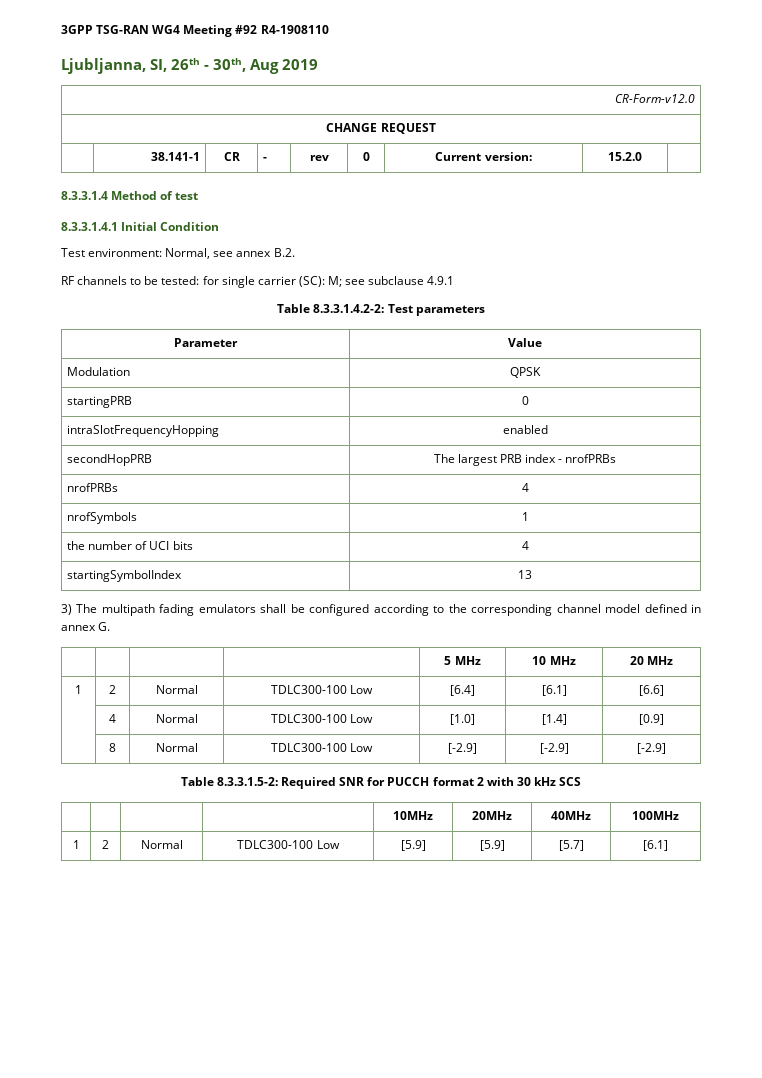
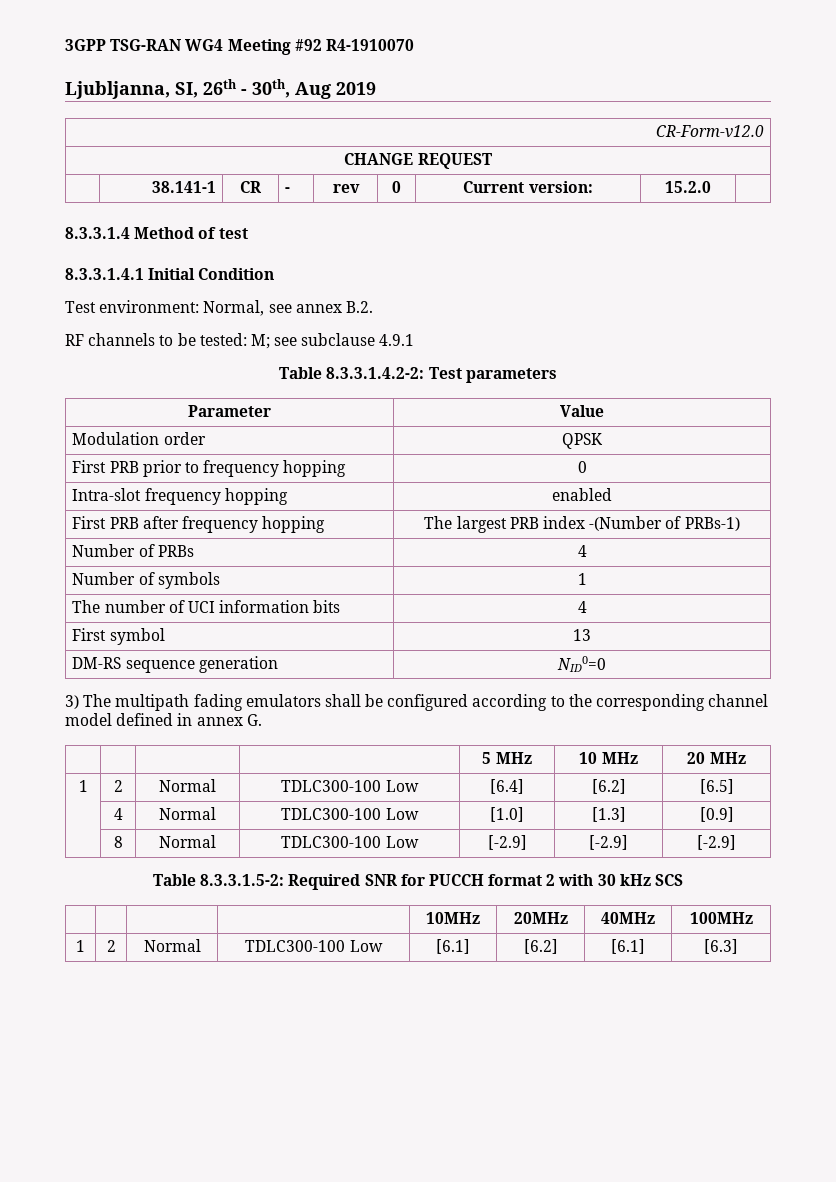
- 3GPP TSG-RAN WG4 Meeting #92 R4-1908110
+ 3GPP TSG-RAN WG4 Meeting #92 R4-1910070
- RF channels to be tested: for single carrier (SC): M; see subclause 4.9.1
+ RF channels to be tested: M; see subclause 4.9.1
- Modulation | QPSK
+ Modulation order | QPSK
- startingPRB | 0
- intraSlotFrequencyHopping | enabled
- secondHopPRB | The largest PRB index - nrofPRBs
- nrofPRBs | 4
- nrofSymbols | 1
- the number of UCI bits | 4
+ First PRB prior to frequency hopping | 0
+ Intra-slot frequency hopping | enabled
+ First PRB after frequency hopping | The largest PRB index -(Number of PRBs-1)
+ Number of PRBs | 4
+ Number of symbols | 1
+ The number of UCI information bits | 4
- startingSymbolIndex | 13
+ First symbol | 13
+ DM-RS sequence generation | NID0=0
- 1 | 2 | Normal | TDLC300-100 Low | [6.4] | [6.1] | [6.6]
+ 1 | 2 | Normal | TDLC300-100 Low | [6.4] | [6.2] | [6.5]
- | 4 | Normal | TDLC300-100 Low | [1.0] | [1.4] | [0.9]
+ | 4 | Normal | TDLC300-100 Low | [1.0] | [1.3] | [0.9]
- 1 | 2 | Normal | TDLC300-100 Low | [5.9] | [5.9] | [5.7] | [6.1]
+ 1 | 2 | Normal | TDLC300-100 Low | [6.1] | [6.2] | [6.1] | [6.3]

